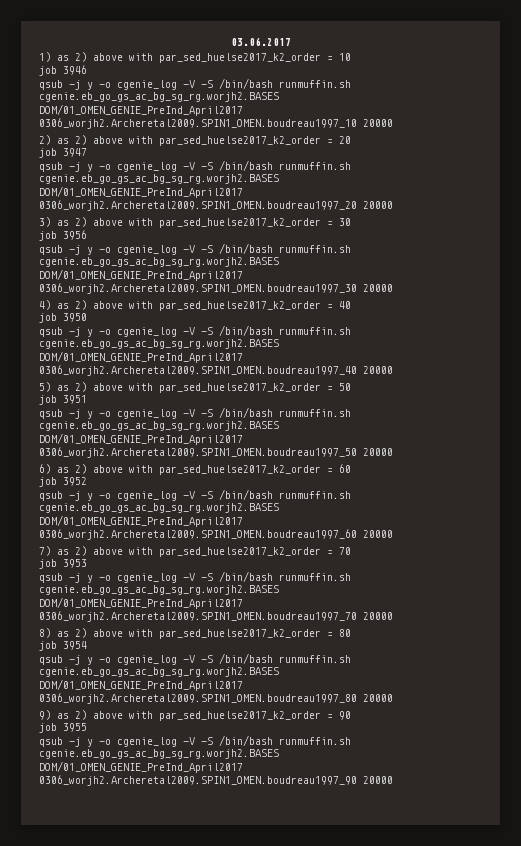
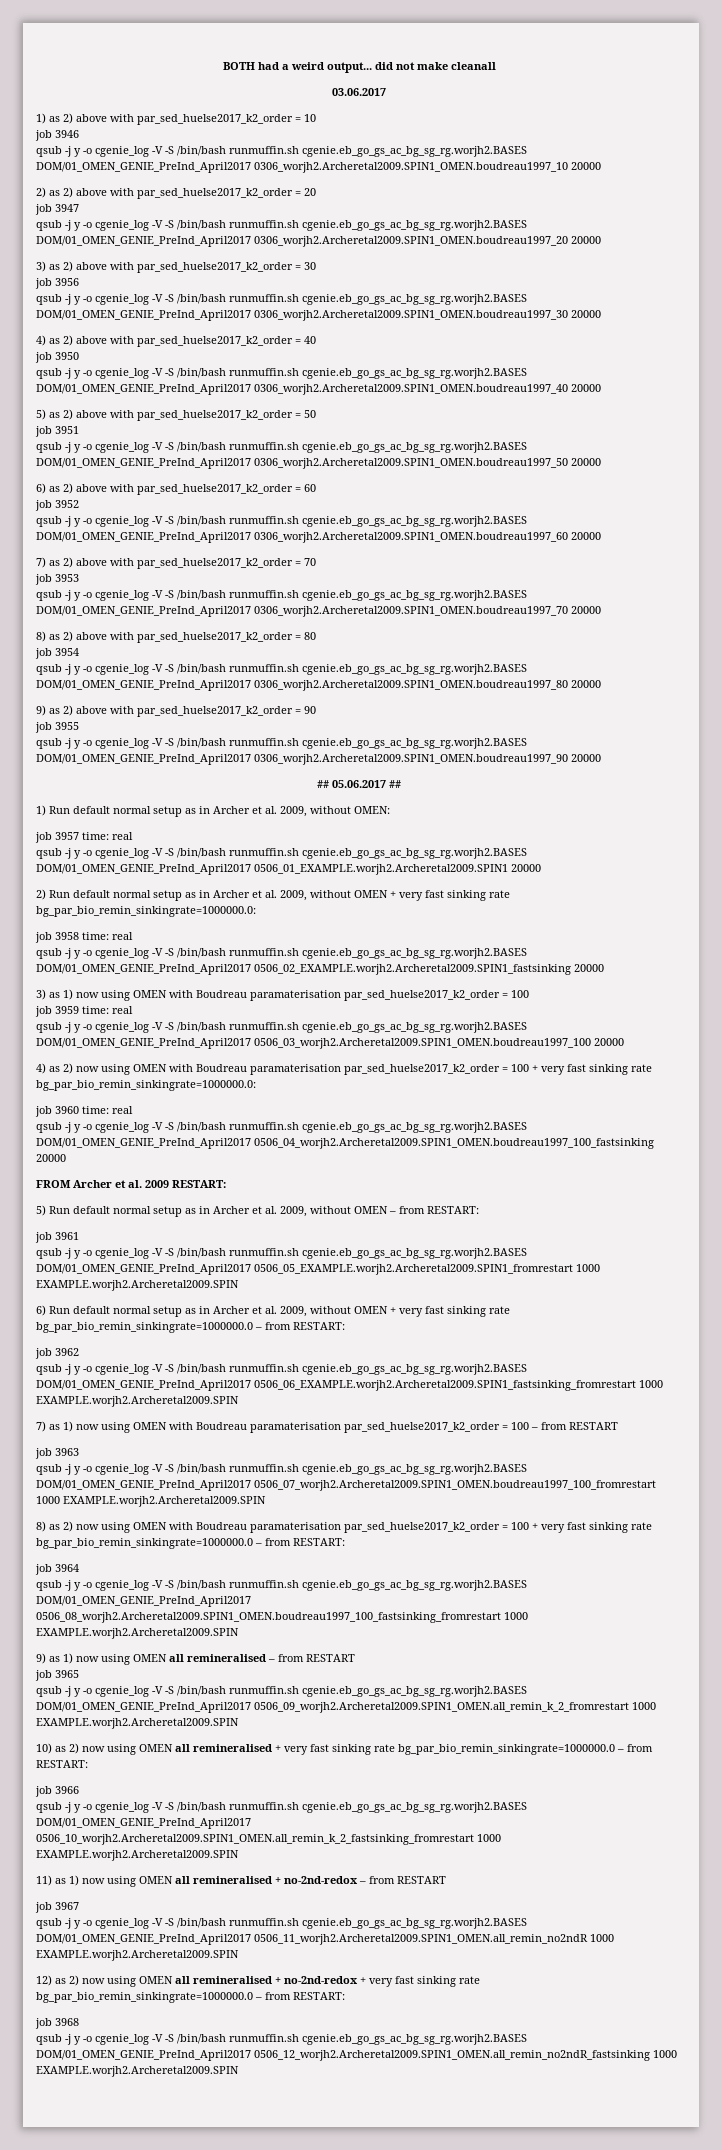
+ BOTH had a weird output... did not make cleanall
+ ## 05.06.2017 ##
+ 1) Run default normal setup as in Archer et al. 2009, without OMEN:
+ job 3957 time: real
+ qsub -j y -o cgenie_log -V -S /bin/bash runmuffin.sh cgenie.eb_go_gs_ac_bg_sg_rg.worjh2.BASES DOM/01_OMEN_GENIE_PreInd_April2017 0506_01_EXAMPLE.worjh2.Archeretal2009.SPIN1 20000
+ 2) Run default normal setup as in Archer et al. 2009, without OMEN + very fast sinking rate bg_par_bio_remin_sinkingrate=1000000.0:
+ job 3958 time: real
+ qsub -j y -o cgenie_log -V -S /bin/bash runmuffin.sh cgenie.eb_go_gs_ac_bg_sg_rg.worjh2.BASES DOM/01_OMEN_GENIE_PreInd_April2017 0506_02_EXAMPLE.worjh2.Archeretal2009.SPIN1_fastsinking 20000
+ 3) as 1) now using OMEN with Boudreau paramaterisation par_sed_huelse2017_k2_order = 100
+ job 3959 time: real
+ qsub -j y -o cgenie_log -V -S /bin/bash runmuffin.sh cgenie.eb_go_gs_ac_bg_sg_rg.worjh2.BASES DOM/01_OMEN_GENIE_PreInd_April2017 0506_03_worjh2.Archeretal2009.SPIN1_OMEN.boudreau1997_100 20000
+ 4) as 2) now using OMEN with Boudreau paramaterisation par_sed_huelse2017_k2_order = 100 + very fast sinking rate bg_par_bio_remin_sinkingrate=1000000.0:
+ job 3960 time: real
+ qsub -j y -o cgenie_log -V -S /bin/bash runmuffin.sh cgenie.eb_go_gs_ac_bg_sg_rg.worjh2.BASES DOM/01_OMEN_GENIE_PreInd_April2017 0506_04_worjh2.Archeretal2009.SPIN1_OMEN.boudreau1997_100_fastsinking 20000
+ FROM Archer et al. 2009 RESTART:
+ 5) Run default normal setup as in Archer et al. 2009, without OMEN – from RESTART:
+ job 3961
+ qsub -j y -o cgenie_log -V -S /bin/bash runmuffin.sh cgenie.eb_go_gs_ac_bg_sg_rg.worjh2.BASES DOM/01_OMEN_GENIE_PreInd_April2017 0506_05_EXAMPLE.worjh2.Archeretal2009.SPIN1_fromrestart 1000 EXAMPLE.worjh2.Archeretal2009.SPIN
+ 6) Run default normal setup as in Archer et al. 2009, without OMEN + very fast sinking rate bg_par_bio_remin_sinkingrate=1000000.0 – from RESTART:
+ job 3962
+ qsub -j y -o cgenie_log -V -S /bin/bash runmuffin.sh cgenie.eb_go_gs_ac_bg_sg_rg.worjh2.BASES DOM/01_OMEN_GENIE_PreInd_April2017 0506_06_EXAMPLE.worjh2.Archeretal2009.SPIN1_fastsinking_fromrestart 1000 EXAMPLE.worjh2.Archeretal2009.SPIN
+ 7) as 1) now using OMEN with Boudreau paramaterisation par_sed_huelse2017_k2_order = 100 – from RESTART
+ job 3963
+ qsub -j y -o cgenie_log -V -S /bin/bash runmuffin.sh cgenie.eb_go_gs_ac_bg_sg_rg.worjh2.BASES DOM/01_OMEN_GENIE_PreInd_April2017 0506_07_worjh2.Archeretal2009.SPIN1_OMEN.boudreau1997_100_fromrestart 1000 EXAMPLE.worjh2.Archeretal2009.SPIN
+ 8) as 2) now using OMEN with Boudreau paramaterisation par_sed_huelse2017_k2_order = 100 + very fast sinking rate bg_par_bio_remin_sinkingrate=1000000.0 – from RESTART:
+ job 3964
+ qsub -j y -o cgenie_log -V -S /bin/bash runmuffin.sh cgenie.eb_go_gs_ac_bg_sg_rg.worjh2.BASES DOM/01_OMEN_GENIE_PreInd_April2017 0506_08_worjh2.Archeretal2009.SPIN1_OMEN.boudreau1997_100_fastsinking_fromrestart 1000 EXAMPLE.worjh2.Archeretal2009.SPIN
+ 9) as 1) now using OMEN all remineralised – from RESTART
+ job 3965
+ qsub -j y -o cgenie_log -V -S /bin/bash runmuffin.sh cgenie.eb_go_gs_ac_bg_sg_rg.worjh2.BASES DOM/01_OMEN_GENIE_PreInd_April2017 0506_09_worjh2.Archeretal2009.SPIN1_OMEN.all_remin_k_2_fromrestart 1000 EXAMPLE.worjh2.Archeretal2009.SPIN
+ 10) as 2) now using OMEN all remineralised + very fast sinking rate bg_par_bio_remin_sinkingrate=1000000.0 – from RESTART:
+ job 3966
+ qsub -j y -o cgenie_log -V -S /bin/bash runmuffin.sh cgenie.eb_go_gs_ac_bg_sg_rg.worjh2.BASES DOM/01_OMEN_GENIE_PreInd_April2017 0506_10_worjh2.Archeretal2009.SPIN1_OMEN.all_remin_k_2_fastsinking_fromrestart 1000 EXAMPLE.worjh2.Archeretal2009.SPIN
+ 11) as 1) now using OMEN all remineralised + no-2nd-redox – from RESTART
+ job 3967
+ qsub -j y -o cgenie_log -V -S /bin/bash runmuffin.sh cgenie.eb_go_gs_ac_bg_sg_rg.worjh2.BASES DOM/01_OMEN_GENIE_PreInd_April2017 0506_11_worjh2.Archeretal2009.SPIN1_OMEN.all_remin_no2ndR 1000 EXAMPLE.worjh2.Archeretal2009.SPIN
+ 12) as 2) now using OMEN all remineralised + no-2nd-redox + very fast sinking rate bg_par_bio_remin_sinkingrate=1000000.0 – from RESTART:
+ job 3968
+ qsub -j y -o cgenie_log -V -S /bin/bash runmuffin.sh cgenie.eb_go_gs_ac_bg_sg_rg.worjh2.BASES DOM/01_OMEN_GENIE_PreInd_April2017 0506_12_worjh2.Archeretal2009.SPIN1_OMEN.all_remin_no2ndR_fastsinking 1000 EXAMPLE.worjh2.Archeretal2009.SPIN

